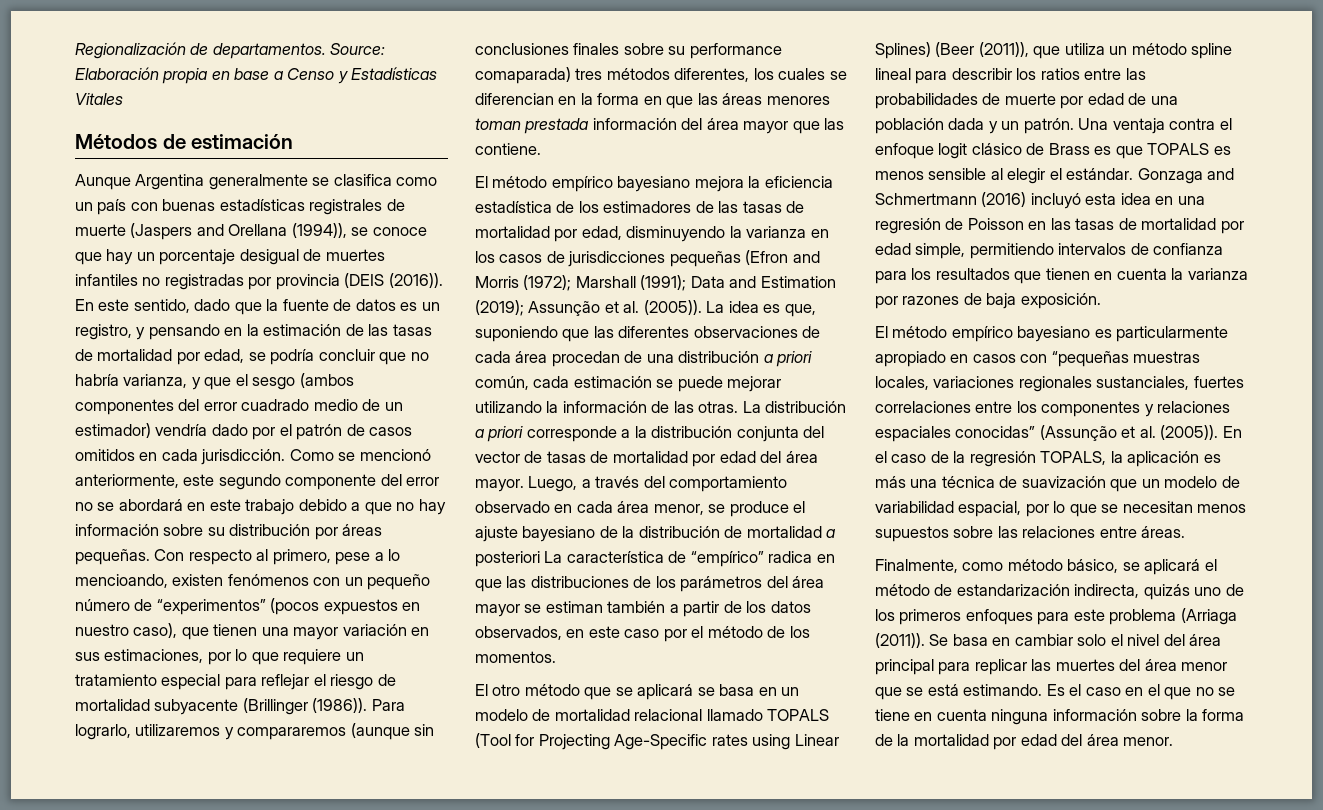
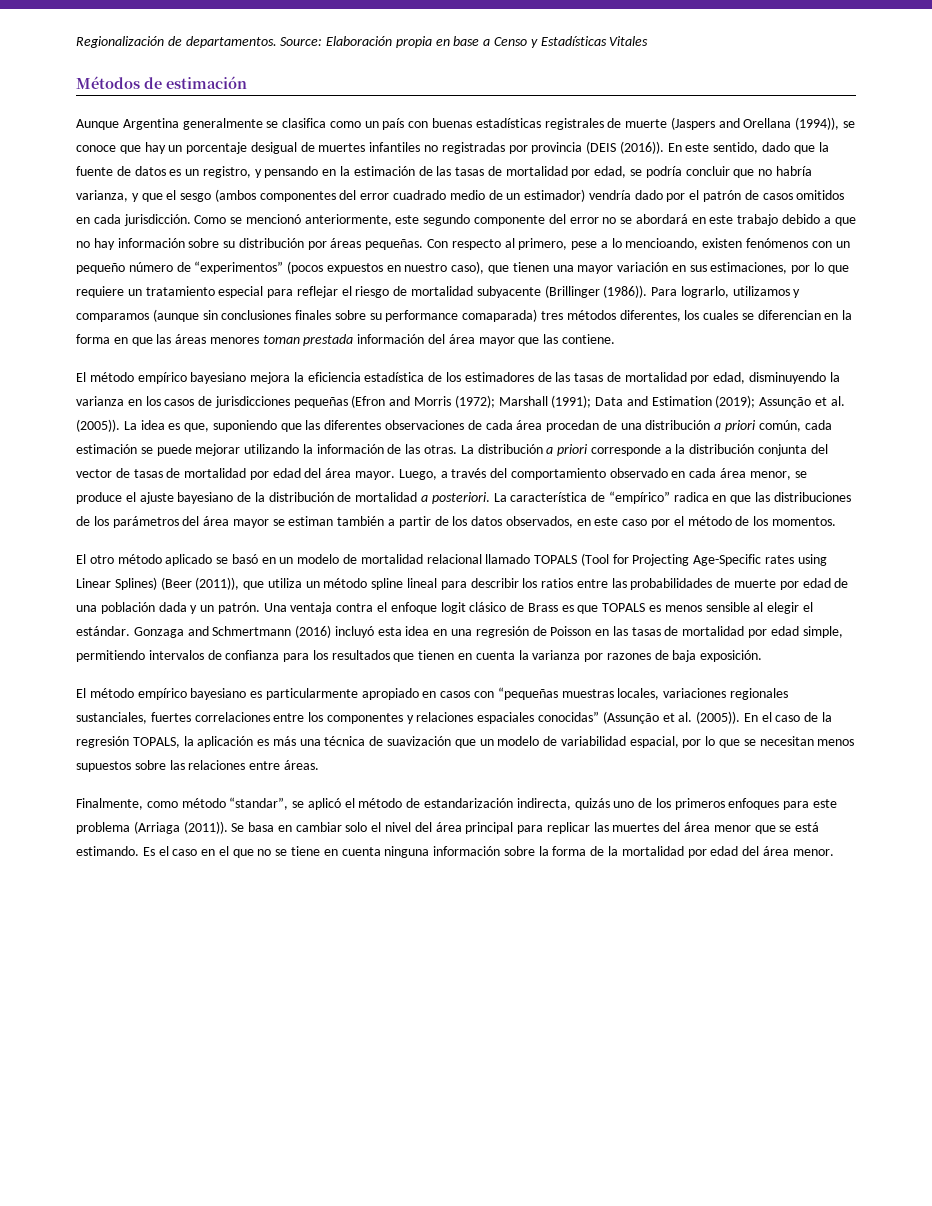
- Para lograrlo, utilizaremos y compararemos (aunque sin conclusiones finales sobre su performance comaparada) tres métodos diferentes, los cuales se diferencian en la forma en que las áreas menores toman prestada información del área mayor que las contiene.
+ Para lograrlo, utilizamos y comparamos (aunque sin conclusiones finales sobre su performance comaparada) tres métodos diferentes, los cuales se diferencian en la forma en que las áreas menores toman prestada información del área mayor que las contiene.
- Luego, a través del comportamiento observado en cada área menor, se produce el ajuste bayesiano de la distribución de mortalidad a posteriori La característica de “empírico” radica en que las distribuciones de los parámetros del área mayor se estiman también a partir de los datos observados, en este caso por el método de los momentos.
+ Luego, a través del comportamiento observado en cada área menor, se produce el ajuste bayesiano de la distribución de mortalidad a posteriori. La característica de “empírico” radica en que las distribuciones de los parámetros del área mayor se estiman también a partir de los datos observados, en este caso por el método de los momentos.
- El otro método que se aplicará se basa en un modelo de mortalidad relacional llamado TOPALS (Tool for Projecting Age-Specific rates using Linear Splines) (Beer (2011)), que utiliza un método spline lineal para describir los ratios entre las probabilidades de muerte por edad de una población dada y un patrón.
+ El otro método aplicado se basó en un modelo de mortalidad relacional llamado TOPALS (Tool for Projecting Age-Specific rates using Linear Splines) (Beer (2011)), que utiliza un método spline lineal para describir los ratios entre las probabilidades de muerte por edad de una población dada y un patrón.
- Finalmente, como método básico, se aplicará el método de estandarización indirecta, quizás uno de los primeros enfoques para este problema (Arriaga (2011)).
+ Finalmente, como método “standar”, se aplicó el método de estandarización indirecta, quizás uno de los primeros enfoques para este problema (Arriaga (2011)).

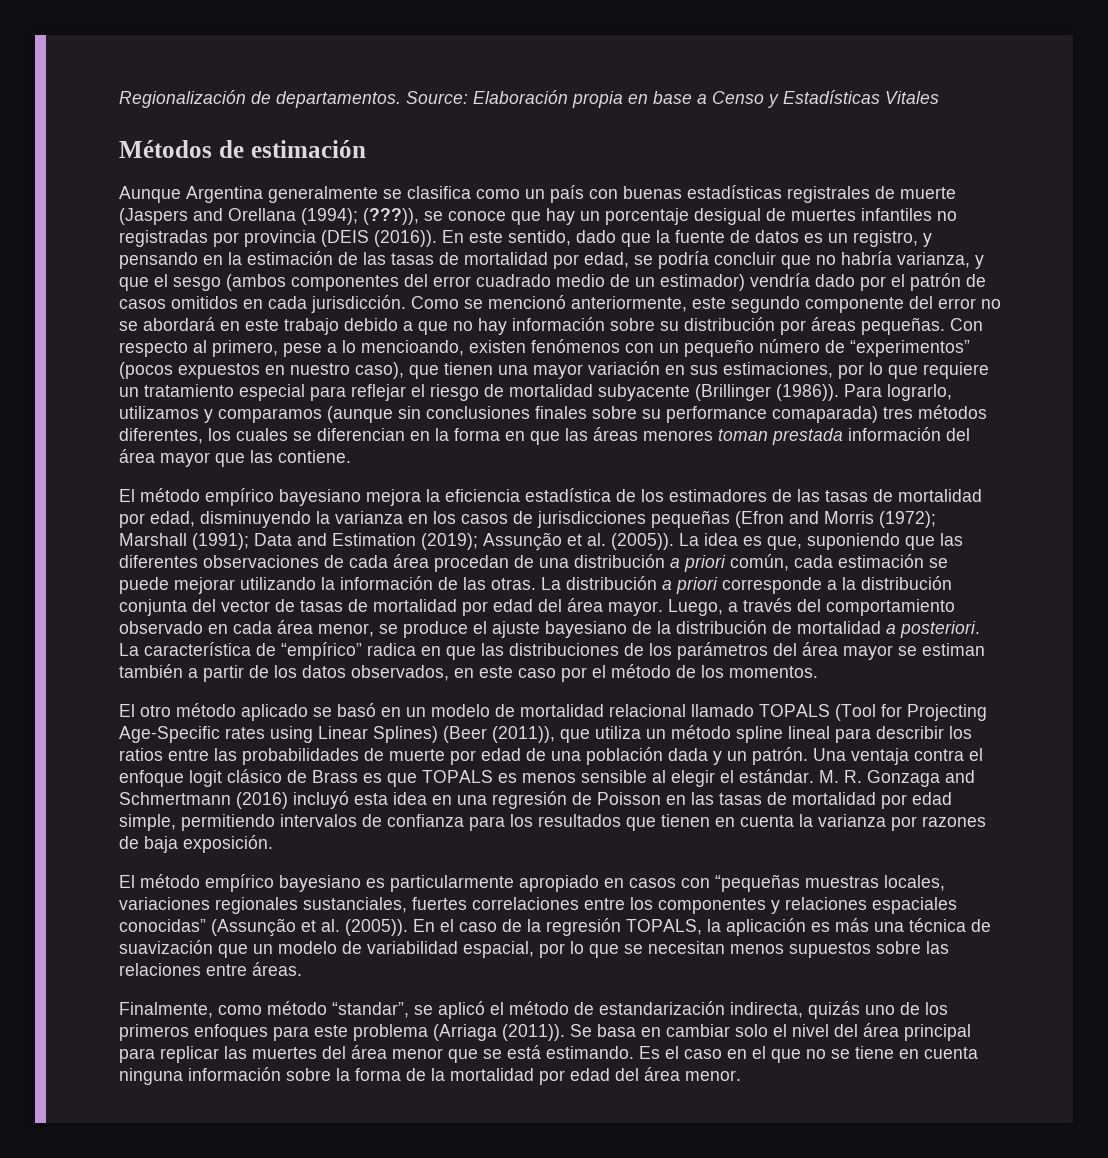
- Aunque Argentina generalmente se clasifica como un país con buenas estadísticas registrales de muerte (Jaspers and Orellana (1994)), se conoce que hay un porcentaje desigual de muertes infantiles no registradas por provincia (DEIS (2016)).
+ Aunque Argentina generalmente se clasifica como un país con buenas estadísticas registrales de muerte (Jaspers and Orellana (1994); (???)), se conoce que hay un porcentaje desigual de muertes infantiles no registradas por provincia (DEIS (2016)).
- Gonzaga and Schmertmann (2016) incluyó esta idea en una regresión de Poisson en las tasas de mortalidad por edad simple, permitiendo intervalos de confianza para los resultados que tienen en cuenta la varianza por razones de baja exposición.
+ M. R. Gonzaga and Schmertmann (2016) incluyó esta idea en una regresión de Poisson en las tasas de mortalidad por edad simple, permitiendo intervalos de confianza para los resultados que tienen en cuenta la varianza por razones de baja exposición.

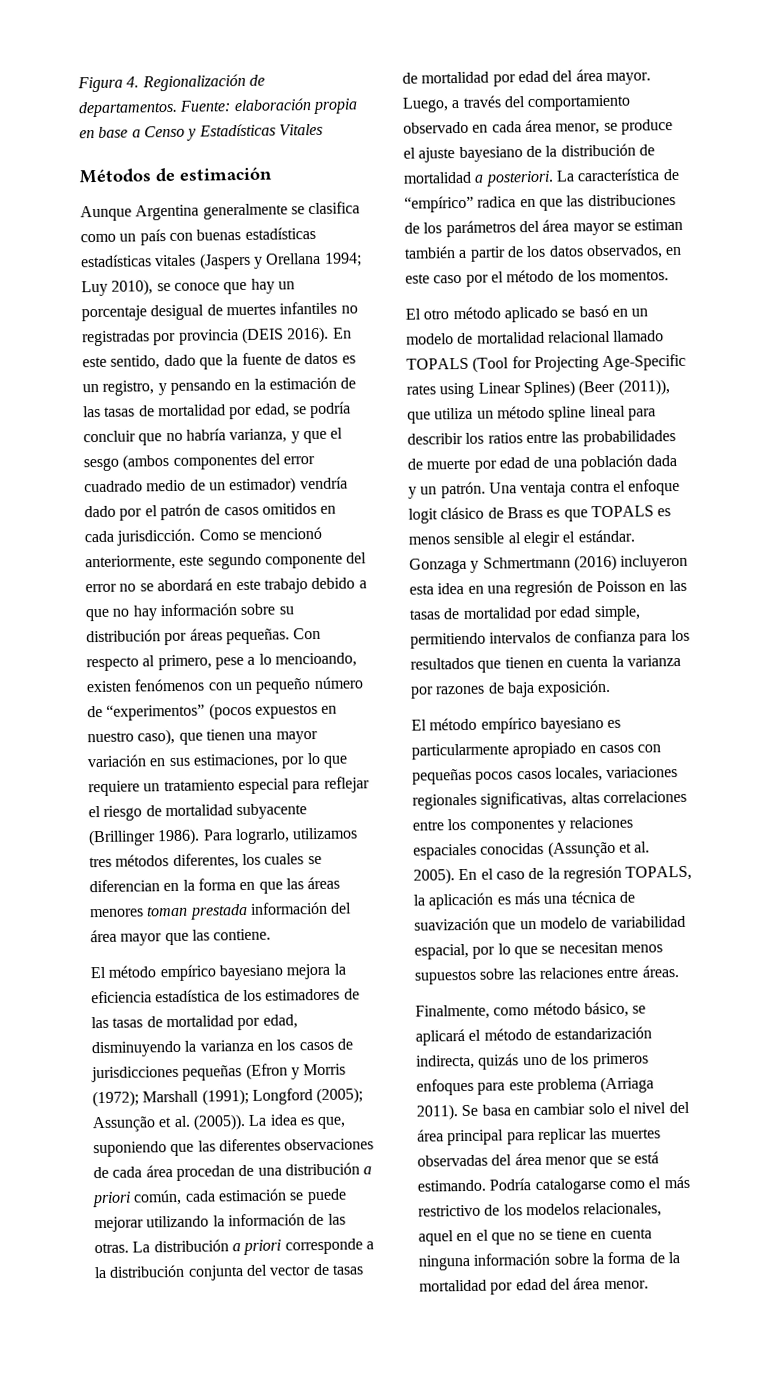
- Regionalización de departamentos.
+ Figura 4. Regionalización de departamentos.
- Source: Elaboración propia en base a Censo y Estadísticas Vitales
+ Fuente: elaboración propia en base a Censo y Estadísticas Vitales
- Aunque Argentina generalmente se clasifica como un país con buenas estadísticas registrales de muerte (Jaspers and Orellana (1994); (???)), se conoce que hay un porcentaje desigual de muertes infantiles no registradas por provincia (DEIS (2016)).
+ Aunque Argentina generalmente se clasifica como un país con buenas estadísticas estadísticas vitales (Jaspers y Orellana 1994; Luy 2010), se conoce que hay un porcentaje desigual de muertes infantiles no registradas por provincia (DEIS 2016).
- Con respecto al primero, pese a lo mencioando, existen fenómenos con un pequeño número de “experimentos” (pocos expuestos en nuestro caso), que tienen una mayor variación en sus estimaciones, por lo que requiere un tratamiento especial para reflejar el riesgo de mortalidad subyacente (Brillinger (1986)).
+ Con respecto al primero, pese a lo mencioando, existen fenómenos con un pequeño número de “experimentos” (pocos expuestos en nuestro caso), que tienen una mayor variación en sus estimaciones, por lo que requiere un tratamiento especial para reflejar el riesgo de mortalidad subyacente (Brillinger 1986).
- Para lograrlo, utilizamos y comparamos (aunque sin conclusiones finales sobre su performance comaparada) tres métodos diferentes, los cuales se diferencian en la forma en que las áreas menores toman prestada información del área mayor que las contiene.
+ Para lograrlo, utilizamos tres métodos diferentes, los cuales se diferencian en la forma en que las áreas menores toman prestada información del área mayor que las contiene.
- El método empírico bayesiano mejora la eficiencia estadística de los estimadores de las tasas de mortalidad por edad, disminuyendo la varianza en los casos de jurisdicciones pequeñas (Efron and Morris (1972); Marshall (1991); Data and Estimation (2019); Assunção et al. (2005)).
+ El método empírico bayesiano mejora la eficiencia estadística de los estimadores de las tasas de mortalidad por edad, disminuyendo la varianza en los casos de jurisdicciones pequeñas (Efron y Morris (1972); Marshall (1991); Longford (2005); Assunção et al. (2005)).
- M. R. Gonzaga and Schmertmann (2016) incluyó esta idea en una regresión de Poisson en las tasas de mortalidad por edad simple, permitiendo intervalos de confianza para los resultados que tienen en cuenta la varianza por razones de baja exposición.
+ Gonzaga y Schmertmann (2016) incluyeron esta idea en una regresión de Poisson en las tasas de mortalidad por edad simple, permitiendo intervalos de confianza para los resultados que tienen en cuenta la varianza por razones de baja exposición.
- El método empírico bayesiano es particularmente apropiado en casos con “pequeñas muestras locales, variaciones regionales sustanciales, fuertes correlaciones entre los componentes y relaciones espaciales conocidas” (Assunção et al. (2005)).
+ El método empírico bayesiano es particularmente apropiado en casos con pequeñas pocos casos locales, variaciones regionales significativas, altas correlaciones entre los componentes y relaciones espaciales conocidas (Assunção et al. 2005).
- Finalmente, como método “standar”, se aplicó el método de estandarización indirecta, quizás uno de los primeros enfoques para este problema (Arriaga (2011)).
+ Finalmente, como método básico, se aplicará el método de estandarización indirecta, quizás uno de los primeros enfoques para este problema (Arriaga 2011).
- Se basa en cambiar solo el nivel del área principal para replicar las muertes del área menor que se está estimando.
+ Se basa en cambiar solo el nivel del área principal para replicar las muertes observadas del área menor que se está estimando.
- Es el caso en el que no se tiene en cuenta ninguna información sobre la forma de la mortalidad por edad del área menor.
+ Podría catalogarse como el más restrictivo de los modelos relacionales, aquel en el que no se tiene en cuenta ninguna información sobre la forma de la mortalidad por edad del área menor.

